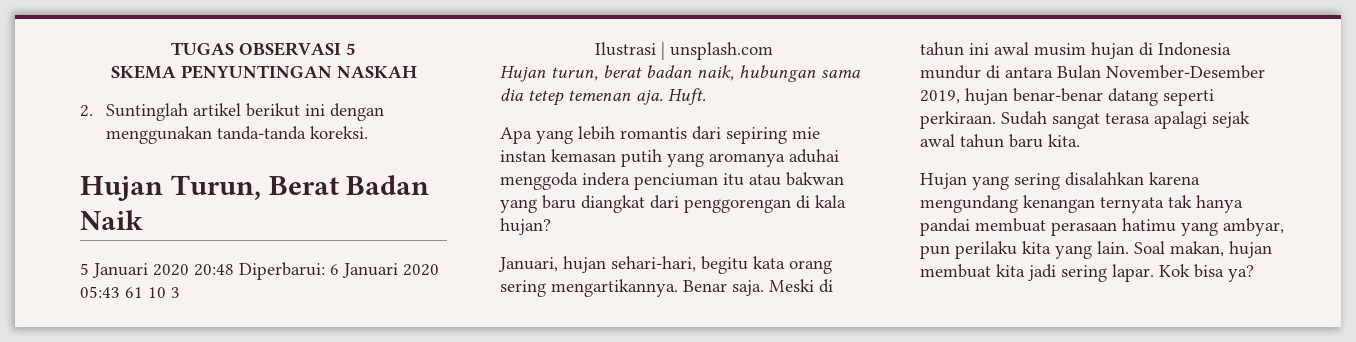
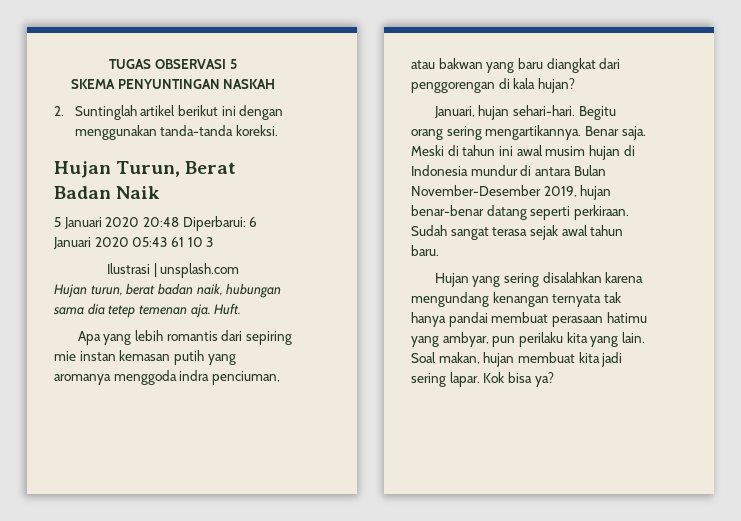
- Apa yang lebih romantis dari sepiring mie instan kemasan putih yang aromanya aduhai menggoda indera penciuman itu atau bakwan yang baru diangkat dari penggorengan di kala hujan?
+ Apa yang lebih romantis dari sepiring mie instan kemasan putih yang aromanya menggoda indra penciuman, atau bakwan yang baru diangkat dari penggorengan di kala hujan?
- Januari, hujan sehari-hari, begitu kata orang sering mengartikannya.
+ Januari, hujan sehari-hari. Begitu orang sering mengartikannya.
- Sudah sangat terasa apalagi sejak awal tahun baru kita.
+ Sudah sangat terasa sejak awal tahun baru.

